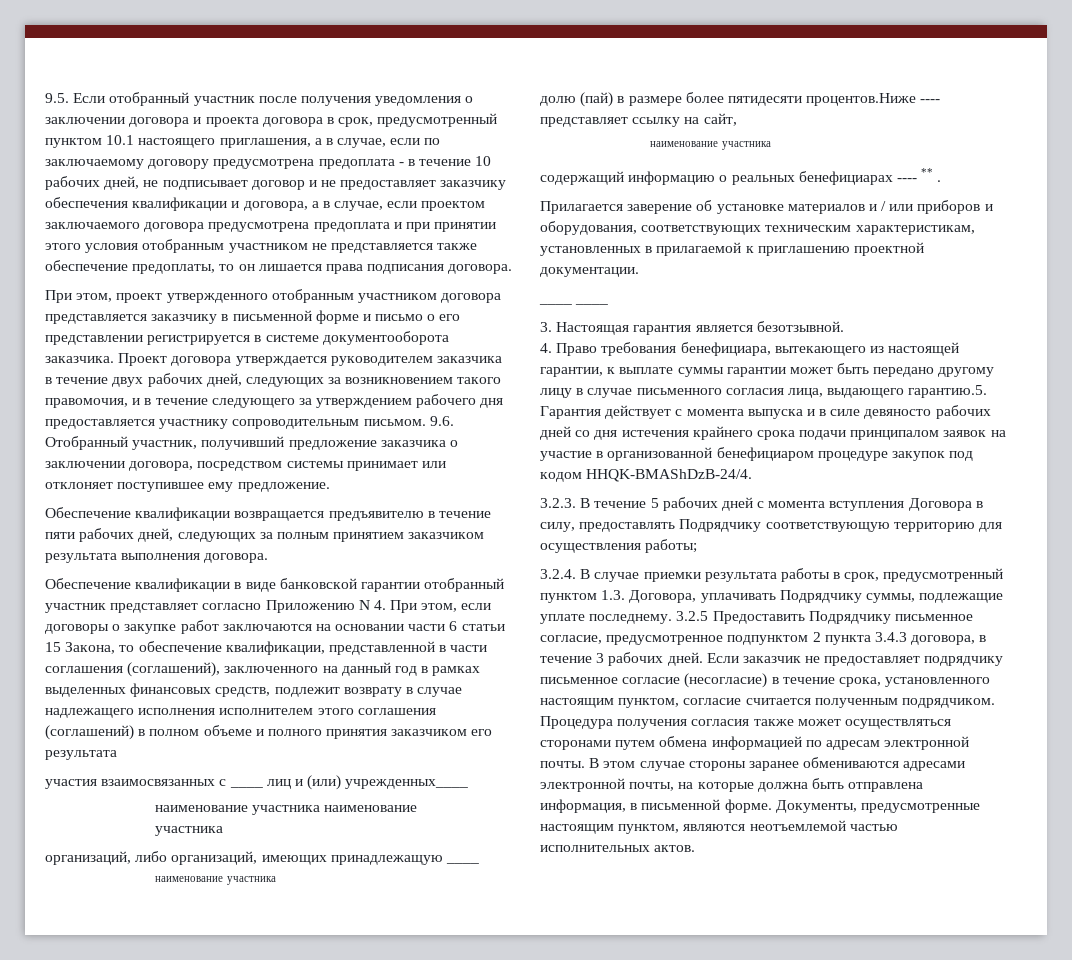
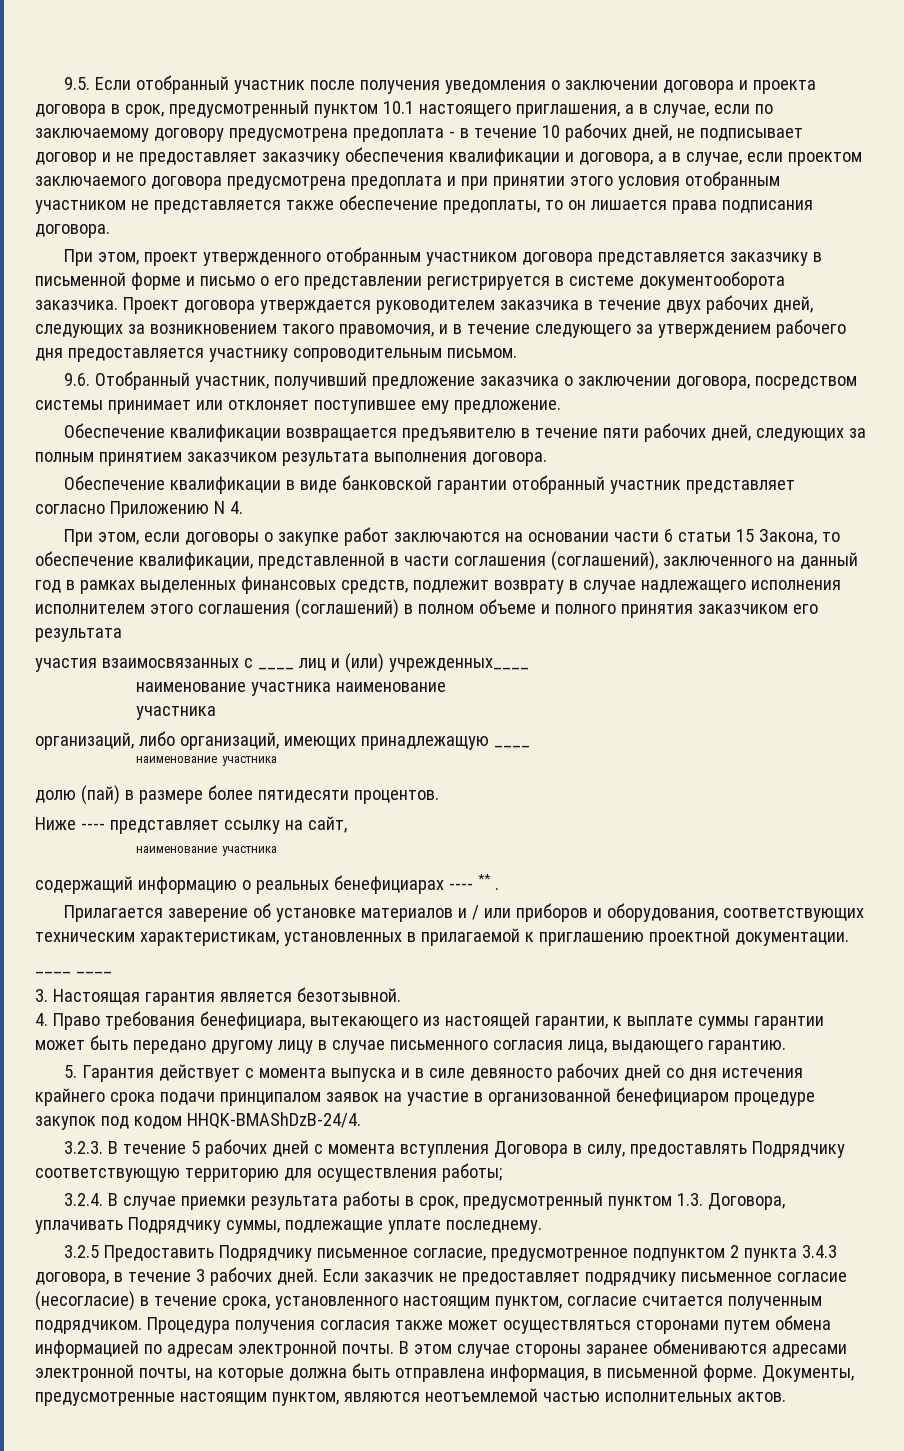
- Проект договора утверждается руководителем заказчика в течение двух рабочих дней, следующих за возникновением такого правомочия, и в течение следующего за утверждением рабочего дня предоставляется участнику сопроводительным письмом. 9.6. Отобранный участник, получивший предложение заказчика о заключении договора, посредством системы принимает или отклоняет поступившее ему предложение.
+ Проект договора утверждается руководителем заказчика в течение двух рабочих дней, следующих за возникновением такого правомочия, и в течение следующего за утверждением рабочего дня предоставляется участнику сопроводительным письмом.
+ 9.6. Отобранный участник, получивший предложение заказчика о заключении договора, посредством системы принимает или отклоняет поступившее ему предложение.
- Обеспечение квалификации в виде банковской гарантии отобранный участник представляет согласно Приложению N 4. При этом, если договоры о закупке работ заключаются на основании части 6 статьи 15 Закона, то обеспечение квалификации, представленной в части соглашения (соглашений), заключенного на данный год в рамках выделенных финансовых средств, подлежит возврату в случае надлежащего исполнения исполнителем этого соглашения (соглашений) в полном объеме и полного принятия заказчиком его результата
+ Обеспечение квалификации в виде банковской гарантии отобранный участник представляет согласно Приложению N 4.
+ При этом, если договоры о закупке работ заключаются на основании части 6 статьи 15 Закона, то обеспечение квалификации, представленной в части соглашения (соглашений), заключенного на данный год в рамках выделенных финансовых средств, подлежит возврату в случае надлежащего исполнения исполнителем этого соглашения (соглашений) в полном объеме и полного принятия заказчиком его результата
- долю (пай) в размере более пятидесяти процентов.Ниже ---- представляет ссылку на сайт,
+ долю (пай) в размере более пятидесяти процентов.
+ Ниже ---- представляет ссылку на сайт,
- 4. Право требования бенефициара, вытекающего из настоящей гарантии, к выплате суммы гарантии может быть передано другому лицу в случае письменного согласия лица, выдающего гарантию.5. Гарантия действует с момента выпуска и в силе девяносто рабочих дней со дня истечения крайнего срока подачи принципалом заявок на участие в организованной бенефициаром процедуре закупок под кодом HHQK-BMAShDzB-24/4.
+ 4. Право требования бенефициара, вытекающего из настоящей гарантии, к выплате суммы гарантии может быть передано другому лицу в случае письменного согласия лица, выдающего гарантию.
+ 5. Гарантия действует с момента выпуска и в силе девяносто рабочих дней со дня истечения крайнего срока подачи принципалом заявок на участие в организованной бенефициаром процедуре закупок под кодом HHQK-BMAShDzB-24/4.
- 3.2.4. В случае приемки результата работы в срок, предусмотренный пунктом 1.3. Договора, уплачивать Подрядчику суммы, подлежащие уплате последнему. 3.2.5 Предоставить Подрядчику письменное согласие, предусмотренное подпунктом 2 пункта 3.4.3 договора, в течение 3 рабочих дней.
+ 3.2.4. В случае приемки результата работы в срок, предусмотренный пунктом 1.3. Договора, уплачивать Подрядчику суммы, подлежащие уплате последнему.
+ 3.2.5 Предоставить Подрядчику письменное согласие, предусмотренное подпунктом 2 пункта 3.4.3 договора, в течение 3 рабочих дней.

